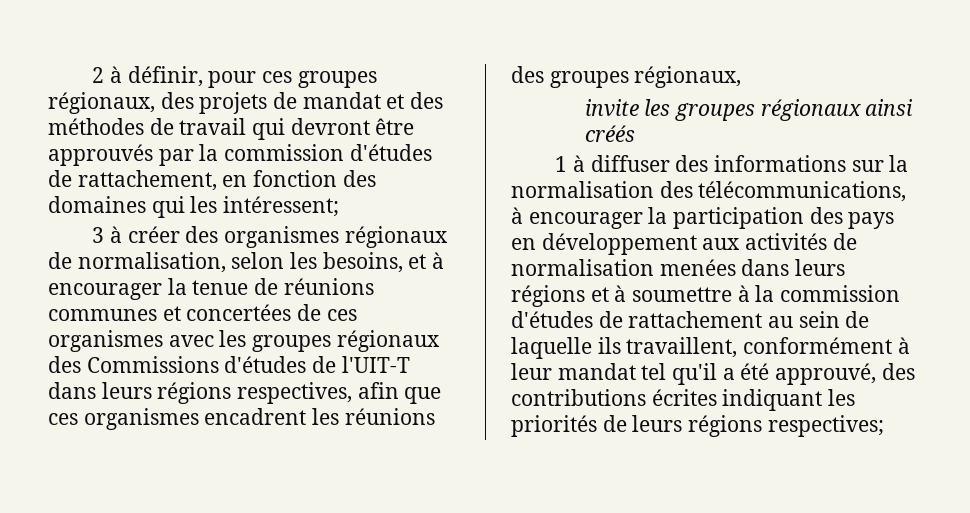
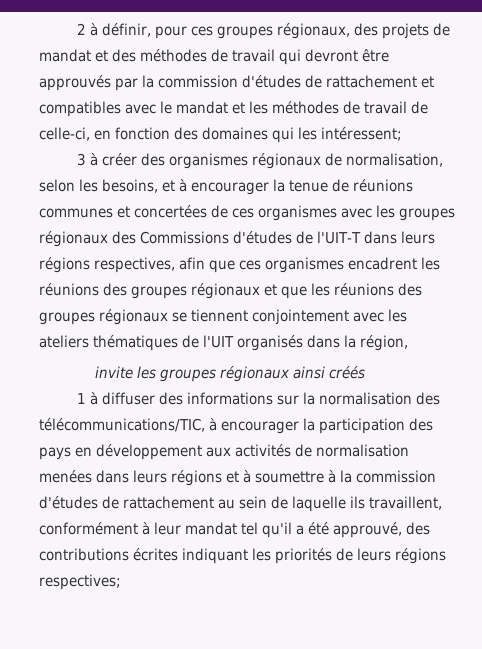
- 2 à définir, pour ces groupes régionaux, des projets de mandat et des méthodes de travail qui devront être approuvés par la commission d'études de rattachement, en fonction des domaines qui les intéressent;
+ 2 à définir, pour ces groupes régionaux, des projets de mandat et des méthodes de travail qui devront être approuvés par la commission d'études de rattachement et compatibles avec le mandat et les méthodes de travail de celle-ci, en fonction des domaines qui les intéressent;
- 3 à créer des organismes régionaux de normalisation, selon les besoins, et à encourager la tenue de réunions communes et concertées de ces organismes avec les groupes régionaux des Commissions d'études de l'UIT-T dans leurs régions respectives, afin que ces organismes encadrent les réunions des groupes régionaux,
+ 3 à créer des organismes régionaux de normalisation, selon les besoins, et à encourager la tenue de réunions communes et concertées de ces organismes avec les groupes régionaux des Commissions d'études de l'UIT-T dans leurs régions respectives, afin que ces organismes encadrent les réunions des groupes régionaux et que les réunions des groupes régionaux se tiennent conjointement avec les ateliers thématiques de l'UIT organisés dans la région,
- 1 à diffuser des informations sur la normalisation des télécommunications, à encourager la participation des pays en développement aux activités de normalisation menées dans leurs régions et à soumettre à la commission d'études de rattachement au sein de laquelle ils travaillent, conformément à leur mandat tel qu'il a été approuvé, des contributions écrites indiquant les priorités de leurs régions respectives;
+ 1 à diffuser des informations sur la normalisation des télécommunications/TIC, à encourager la participation des pays en développement aux activités de normalisation menées dans leurs régions et à soumettre à la commission d'études de rattachement au sein de laquelle ils travaillent, conformément à leur mandat tel qu'il a été approuvé, des contributions écrites indiquant les priorités de leurs régions respectives;

